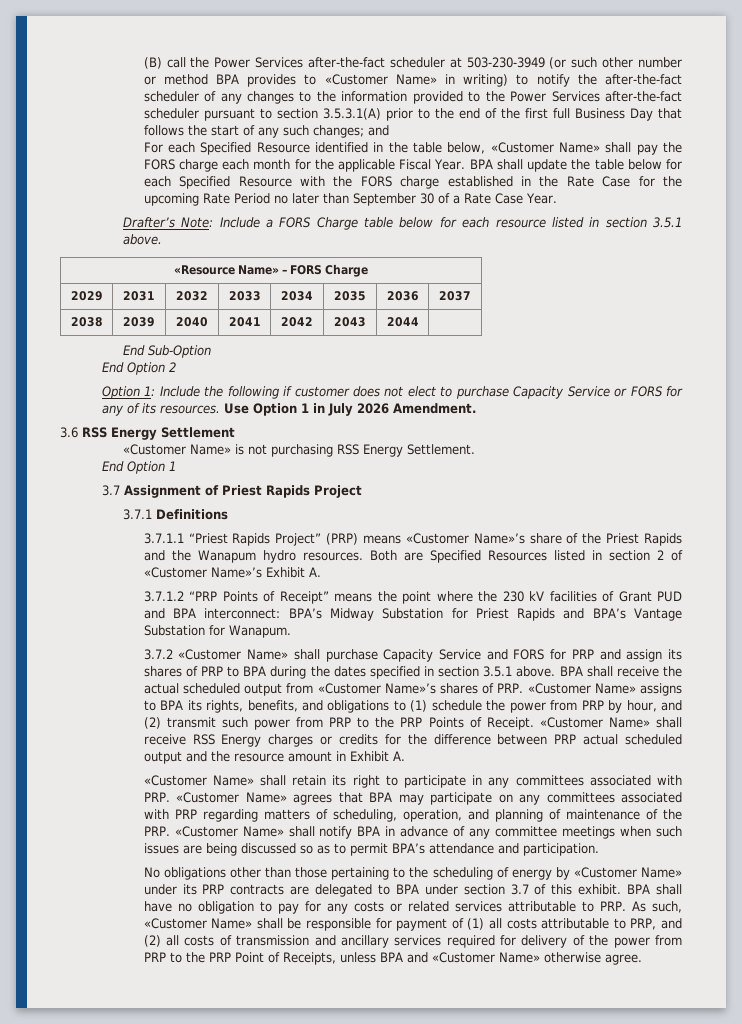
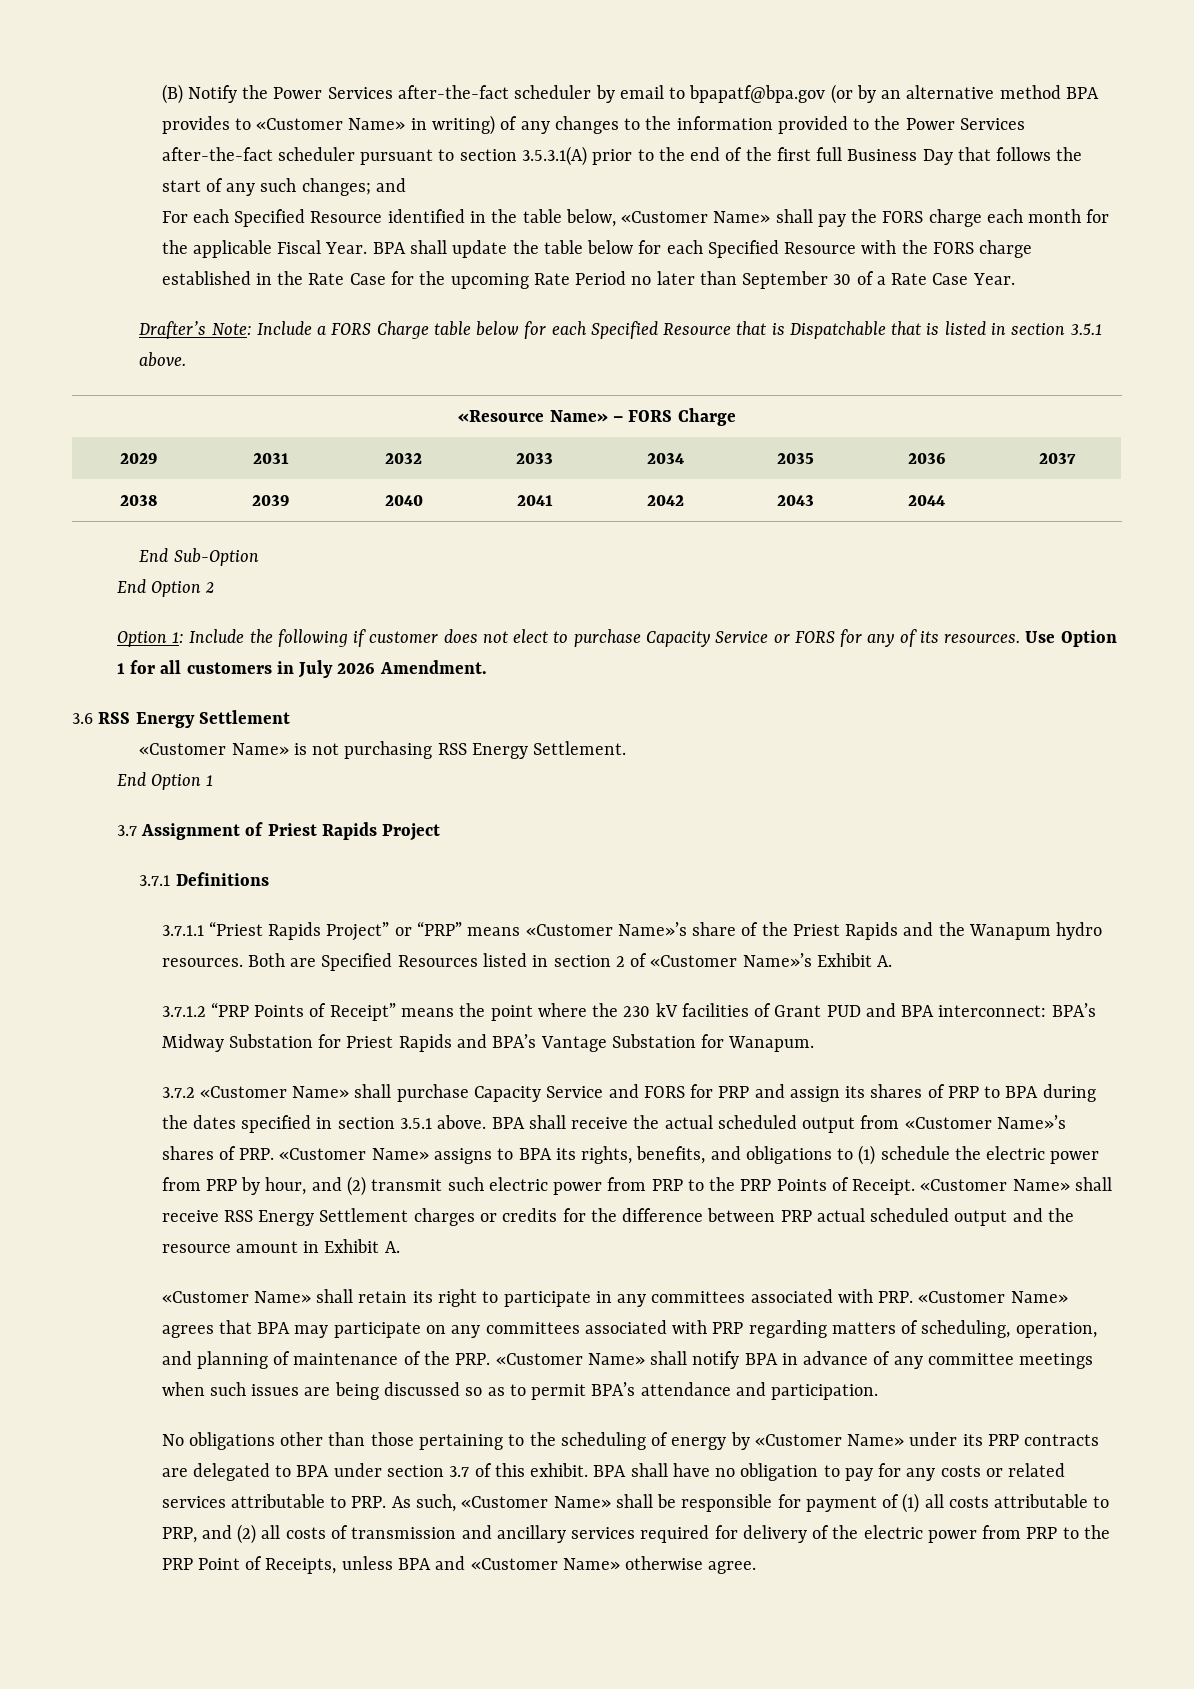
- (B) call the Power Services after-the-fact scheduler at 503-230-3949 (or such other number or method BPA provides to «Customer Name» in writing) to notify the after-the-fact scheduler of any changes to the information provided to the Power Services after-the-fact scheduler pursuant to section 3.5.3.1(A) prior to the end of the first full Business Day that follows the start of any such changes; and
+ (B) Notify the Power Services after-the-fact scheduler by email to bpapatf@bpa.gov (or by an alternative method BPA provides to «Customer Name» in writing) of any changes to the information provided to the Power Services after-the-fact scheduler pursuant to section 3.5.3.1(A) prior to the end of the first full Business Day that follows the start of any such changes; and
- Drafter’s Note: Include a FORS Charge table below for each resource listed in section 3.5.1 above.
+ Drafter’s Note: Include a FORS Charge table below for each Specified Resource that is Dispatchable that is listed in section 3.5.1 above.
- Use Option 1 in July 2026 Amendment.
+ Use Option 1 for all customers in July 2026 Amendment.
- 3.7.1.1 “Priest Rapids Project” (PRP) means «Customer Name»’s share of the Priest Rapids and the Wanapum hydro resources.
+ 3.7.1.1 “Priest Rapids Project” or “PRP” means «Customer Name»’s share of the Priest Rapids and the Wanapum hydro resources.
- BPA shall receive the actual scheduled output from «Customer Name»’s shares of PRP. «Customer Name» assigns to BPA its rights, benefits, and obligations to (1) schedule the power from PRP by hour, and (2) transmit such power from PRP to the PRP Points of Receipt.
+ BPA shall receive the actual scheduled output from «Customer Name»’s shares of PRP. «Customer Name» assigns to BPA its rights, benefits, and obligations to (1) schedule the electric power from PRP by hour, and (2) transmit such electric power from PRP to the PRP Points of Receipt.
- «Customer Name» shall receive RSS Energy charges or credits for the difference between PRP actual scheduled output and the resource amount in Exhibit A.
+ «Customer Name» shall receive RSS Energy Settlement charges or credits for the difference between PRP actual scheduled output and the resource amount in Exhibit A.
- BPA shall have no obligation to pay for any costs or related services attributable to PRP. As such, «Customer Name» shall be responsible for payment of (1) all costs attributable to PRP, and (2) all costs of transmission and ancillary services required for delivery of the power from PRP to the PRP Point of Receipts, unless BPA and «Customer Name» otherwise agree.
+ BPA shall have no obligation to pay for any costs or related services attributable to PRP. As such, «Customer Name» shall be responsible for payment of (1) all costs attributable to PRP, and (2) all costs of transmission and ancillary services required for delivery of the electric power from PRP to the PRP Point of Receipts, unless BPA and «Customer Name» otherwise agree.

